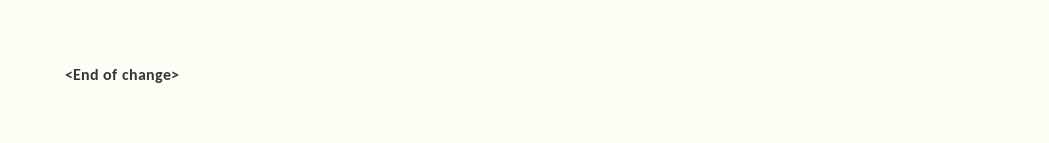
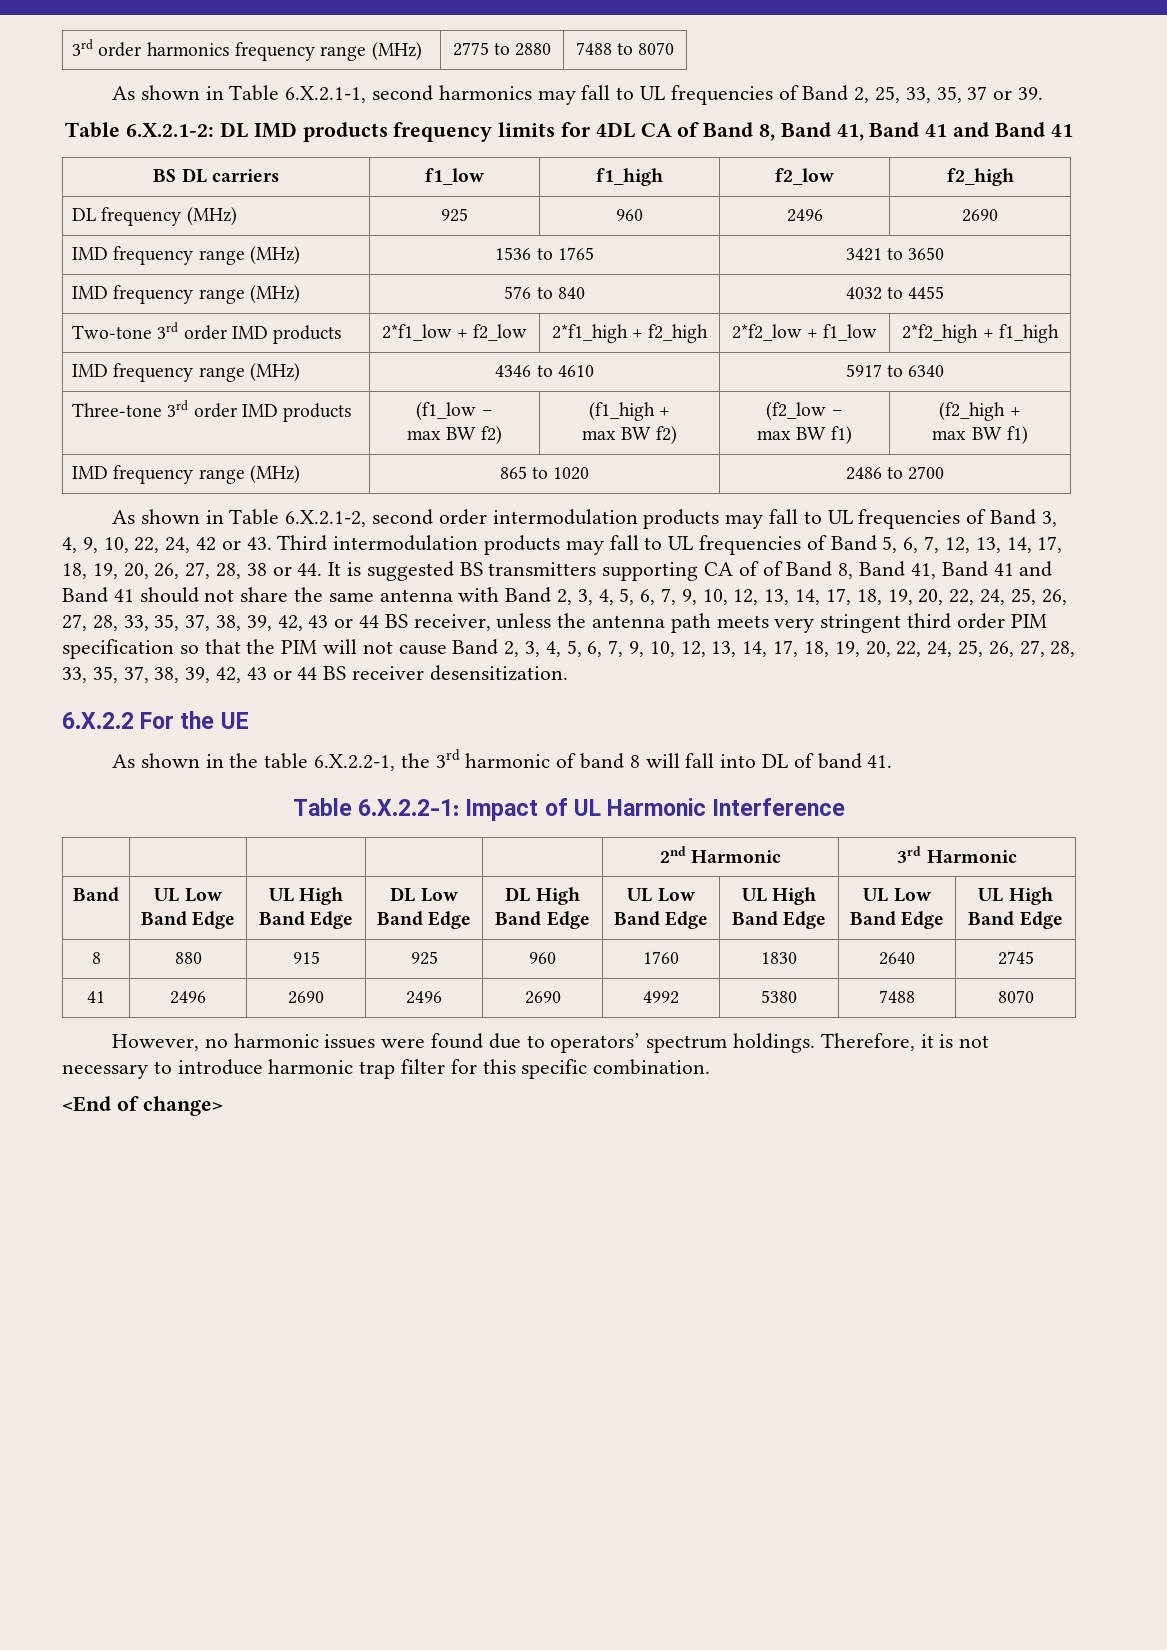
+ 3rd order harmonics frequency range (MHz) | 2775 to 2880 | 7488 to 8070
+ As shown in Table 6.X.2.1-1, second harmonics may fall to UL frequencies of Band 2, 25, 33, 35, 37 or 39.
+ Table 6.X.2.1-2: DL IMD products frequency limits for 4DL CA of Band 8, Band 41, Band 41 and Band 41
+ BS DL carriers | f1_low | f1_high | f2_low | f2_high
+ DL frequency (MHz) | 925 | 960 | 2496 | 2690
+ IMD frequency range (MHz) | 1536 to 1765 | 3421 to 3650
+ IMD frequency range (MHz) | 576 to 840 | 4032 to 4455
+ Two-tone 3rd order IMD products | 2*f1_low + f2_low | 2*f1_high + f2_high | 2*f2_low + f1_low | 2*f2_high + f1_high
+ IMD frequency range (MHz) | 4346 to 4610 | 5917 to 6340
+ Three-tone 3rd order IMD products | (f1_low –
+ max BW f2) | (f1_high +
+ max BW f2) | (f2_low –
+ max BW f1) | (f2_high +
+ max BW f1)
+ IMD frequency range (MHz) | 865 to 1020 | 2486 to 2700
+ As shown in Table 6.X.2.1-2, second order intermodulation products may fall to UL frequencies of Band 3, 4, 9, 10, 22, 24, 42 or 43. Third intermodulation products may fall to UL frequencies of Band 5, 6, 7, 12, 13, 14, 17, 18, 19, 20, 26, 27, 28, 38 or 44. It is suggested BS transmitters supporting CA of of Band 8, Band 41, Band 41 and Band 41 should not share the same antenna with Band 2, 3, 4, 5, 6, 7, 9, 10, 12, 13, 14, 17, 18, 19, 20, 22, 24, 25, 26, 27, 28, 33, 35, 37, 38, 39, 42, 43 or 44 BS receiver, unless the antenna path meets very stringent third order PIM specification so that the PIM will not cause Band 2, 3, 4, 5, 6, 7, 9, 10, 12, 13, 14, 17, 18, 19, 20, 22, 24, 25, 26, 27, 28, 33, 35, 37, 38, 39, 42, 43 or 44 BS receiver desensitization.
+ 6.X.2.2 For the UE
+ As shown in the table 6.X.2.2-1, the 3rd harmonic of band 8 will fall into DL of band 41.
+ Table 6.X.2.2-1: Impact of UL Harmonic Interference
+ | | | | | 2nd Harmonic | 3rd Harmonic
+ Band | UL Low Band Edge | UL High Band Edge | DL Low Band Edge | DL High Band Edge | UL Low Band Edge | UL High Band Edge | UL Low Band Edge | UL High Band Edge
+ 8 | 880 | 915 | 925 | 960 | 1760 | 1830 | 2640 | 2745
+ 41 | 2496 | 2690 | 2496 | 2690 | 4992 | 5380 | 7488 | 8070
+ However, no harmonic issues were found due to operators’ spectrum holdings. Therefore, it is not necessary to introduce harmonic trap filter for this specific combination.

